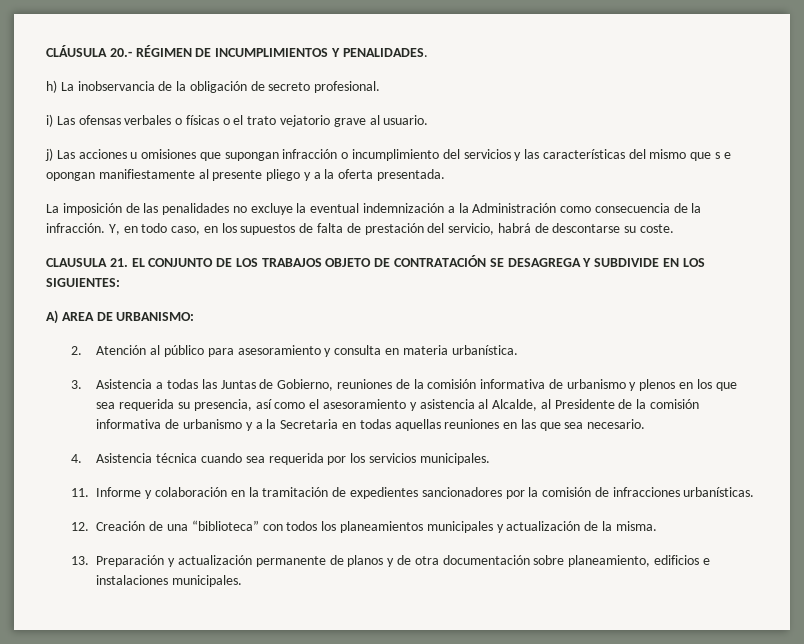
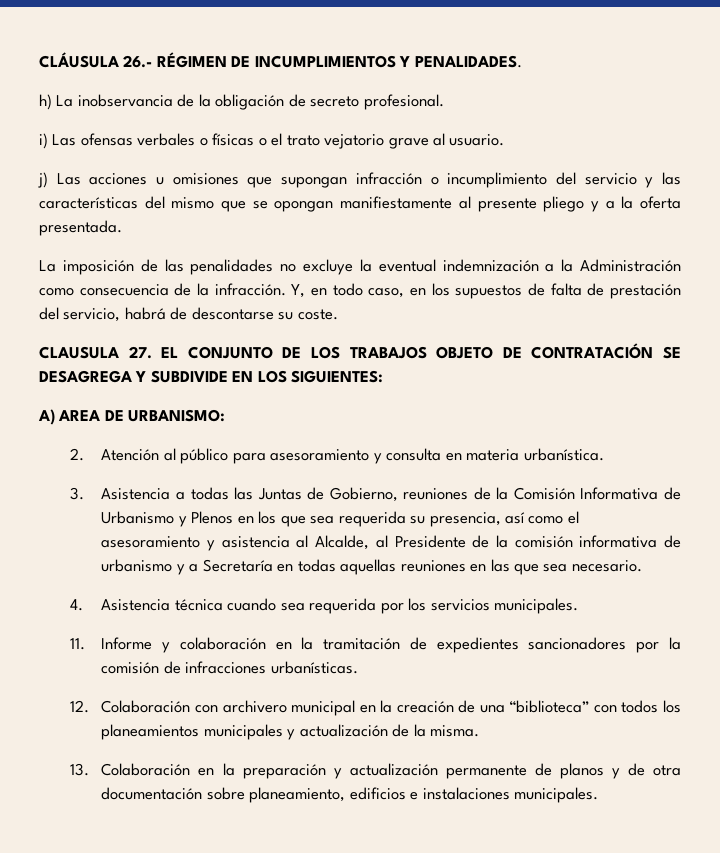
- CLÁUSULA 20.- RÉGIMEN DE INCUMPLIMIENTOS Y PENALIDADES.
+ CLÁUSULA 26.- RÉGIMEN DE INCUMPLIMIENTOS Y PENALIDADES.
- j) Las acciones u omisiones que supongan infracción o incumplimiento del servicios y las características del mismo que s e opongan manifiestamente al presente pliego y a la oferta presentada.
+ j) Las acciones u omisiones que supongan infracción o incumplimiento del servicio y las características del mismo que se opongan manifiestamente al presente pliego y a la oferta presentada.
- CLAUSULA 21. EL CONJUNTO DE LOS TRABAJOS OBJETO DE CONTRATACIÓN SE DESAGREGA Y SUBDIVIDE EN LOS SIGUIENTES:
+ CLAUSULA 27. EL CONJUNTO DE LOS TRABAJOS OBJETO DE CONTRATACIÓN SE DESAGREGA Y SUBDIVIDE EN LOS SIGUIENTES:
- 3. Asistencia a todas las Juntas de Gobierno, reuniones de la comisión informativa de urbanismo y plenos en los que sea requerida su presencia, así como el asesoramiento y asistencia al Alcalde, al Presidente de la comisión informativa de urbanismo y a la Secretaria en todas aquellas reuniones en las que sea necesario.
+ 3. Asistencia a todas las Juntas de Gobierno, reuniones de la Comisión Informativa de Urbanismo y Plenos en los que sea requerida su presencia, así como el asesoramiento y asistencia al Alcalde, al Presidente de la comisión informativa de urbanismo y a Secretaría en todas aquellas reuniones en las que sea necesario.
- 12. Creación de una “biblioteca” con todos los planeamientos municipales y actualización de la misma.
+ 12. Colaboración con archivero municipal en la creación de una “biblioteca” con todos los planeamientos municipales y actualización de la misma.
- 13. Preparación y actualización permanente de planos y de otra documentación sobre planeamiento, edificios e instalaciones municipales.
+ 13. Colaboración en la preparación y actualización permanente de planos y de otra documentación sobre planeamiento, edificios e instalaciones municipales.

